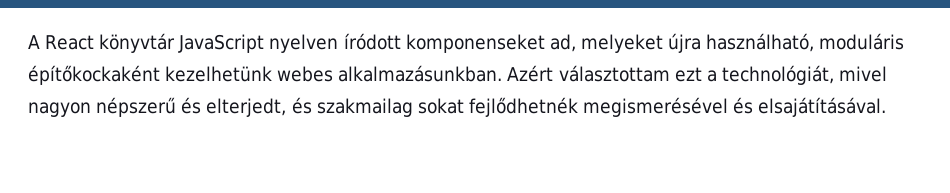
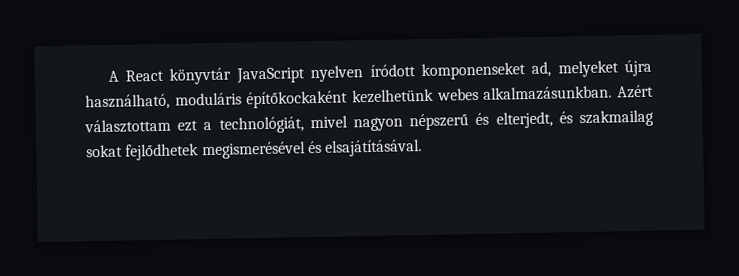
- Azért választottam ezt a technológiát, mivel nagyon népszerű és elterjedt, és szakmailag sokat fejlődhetnék megismerésével és elsajátításával.
+ Azért választottam ezt a technológiát, mivel nagyon népszerű és elterjedt, és szakmailag sokat fejlődhetek megismerésével és elsajátításával.

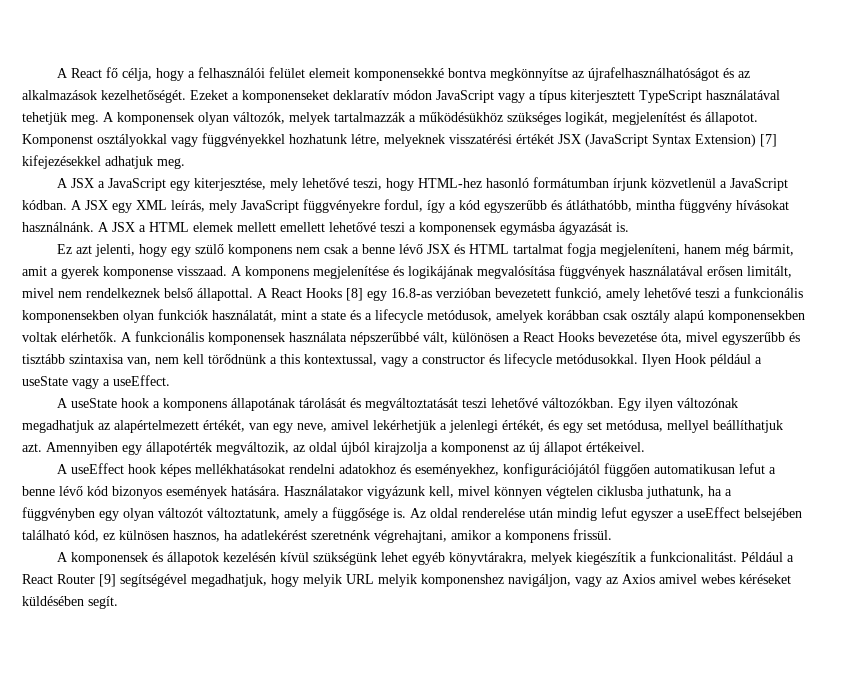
- A React könyvtár JavaScript nyelven íródott komponenseket ad, melyeket újra használható, moduláris építőkockaként kezelhetünk webes alkalmazásunkban. Azért választottam ezt a technológiát, mivel nagyon népszerű és elterjedt, és szakmailag sokat fejlődhetek megismerésével és elsajátításával.
+ A React fő célja, hogy a felhasználói felület elemeit komponensekké bontva megkönnyítse az újrafelhasználhatóságot és az alkalmazások kezelhetőségét. Ezeket a komponenseket deklaratív módon JavaScript vagy a típus kiterjesztett TypeScript használatával tehetjük meg. A komponensek olyan változók, melyek tartalmazzák a működésükhöz szükséges logikát, megjelenítést és állapotot. Komponenst osztályokkal vagy függvényekkel hozhatunk létre, melyeknek visszatérési értékét JSX (JavaScript Syntax Extension) [7] kifejezésekkel adhatjuk meg.
+ A JSX a JavaScript egy kiterjesztése, mely lehetővé teszi, hogy HTML-hez hasonló formátumban írjunk közvetlenül a JavaScript kódban. A JSX egy XML leírás, mely JavaScript függvényekre fordul, így a kód egyszerűbb és átláthatóbb, mintha függvény hívásokat használnánk. A JSX a HTML elemek mellett emellett lehetővé teszi a komponensek egymásba ágyazását is.
+ Ez azt jelenti, hogy egy szülő komponens nem csak a benne lévő JSX és HTML tartalmat fogja megjeleníteni, hanem még bármit, amit a gyerek komponense visszaad. A komponens megjelenítése és logikájának megvalósítása függvények használatával erősen limitált, mivel nem rendelkeznek belső állapottal. A React Hooks [8] egy 16.8-as verzióban bevezetett funkció, amely lehetővé teszi a funkcionális komponensekben olyan funkciók használatát, mint a state és a lifecycle metódusok, amelyek korábban csak osztály alapú komponensekben voltak elérhetők. A funkcionális komponensek használata népszerűbbé vált, különösen a React Hooks bevezetése óta, mivel egyszerűbb és tisztább szintaxisa van, nem kell törődnünk a this kontextussal, vagy a constructor és lifecycle metódusokkal. Ilyen Hook például a useState vagy a useEffect.
+ A useState hook a komponens állapotának tárolását és megváltoztatását teszi lehetővé változókban. Egy ilyen változónak megadhatjuk az alapértelmezett értékét, van egy neve, amivel lekérhetjük a jelenlegi értékét, és egy set metódusa, mellyel beállíthatjuk azt. Amennyiben egy állapotérték megváltozik, az oldal újból kirajzolja a komponenst az új állapot értékeivel.
+ A useEffect hook képes mellékhatásokat rendelni adatokhoz és eseményekhez, konfigurációjától függően automatikusan lefut a benne lévő kód bizonyos események hatására. Használatakor vigyázunk kell, mivel könnyen végtelen ciklusba juthatunk, ha a függvényben egy olyan változót változtatunk, amely a függősége is. Az oldal renderelése után mindig lefut egyszer a useEffect belsejében található kód, ez külnösen hasznos, ha adatlekérést szeretnénk végrehajtani, amikor a komponens frissül.
+ A komponensek és állapotok kezelésén kívül szükségünk lehet egyéb könyvtárakra, melyek kiegészítik a funkcionalitást. Például a React Router [9] segítségével megadhatjuk, hogy melyik URL melyik komponenshez navigáljon, vagy az Axios amivel webes kéréseket küldésében segít.

